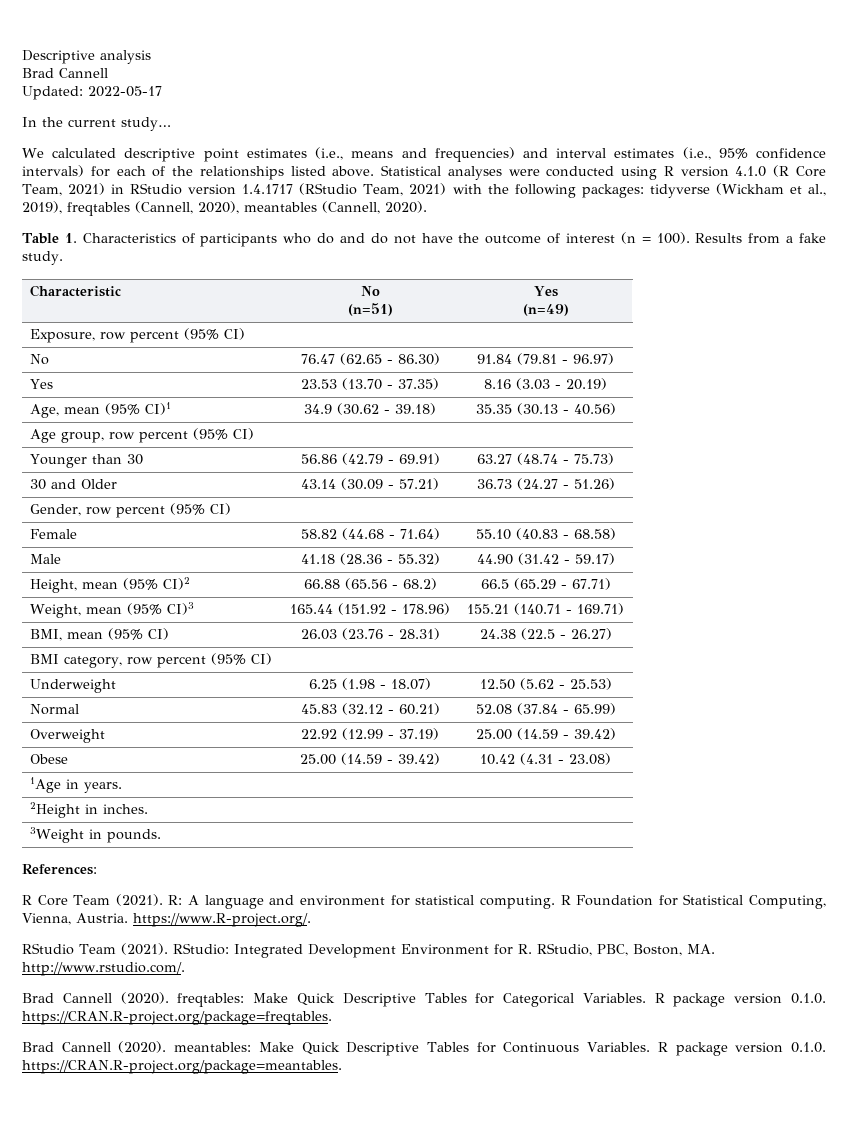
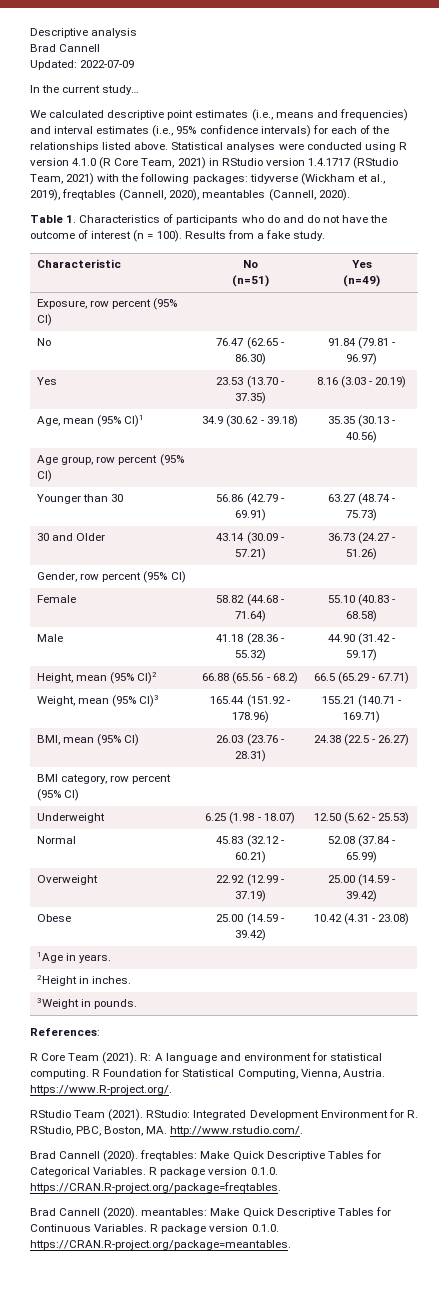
- Updated: 2022-05-17
+ Updated: 2022-07-09

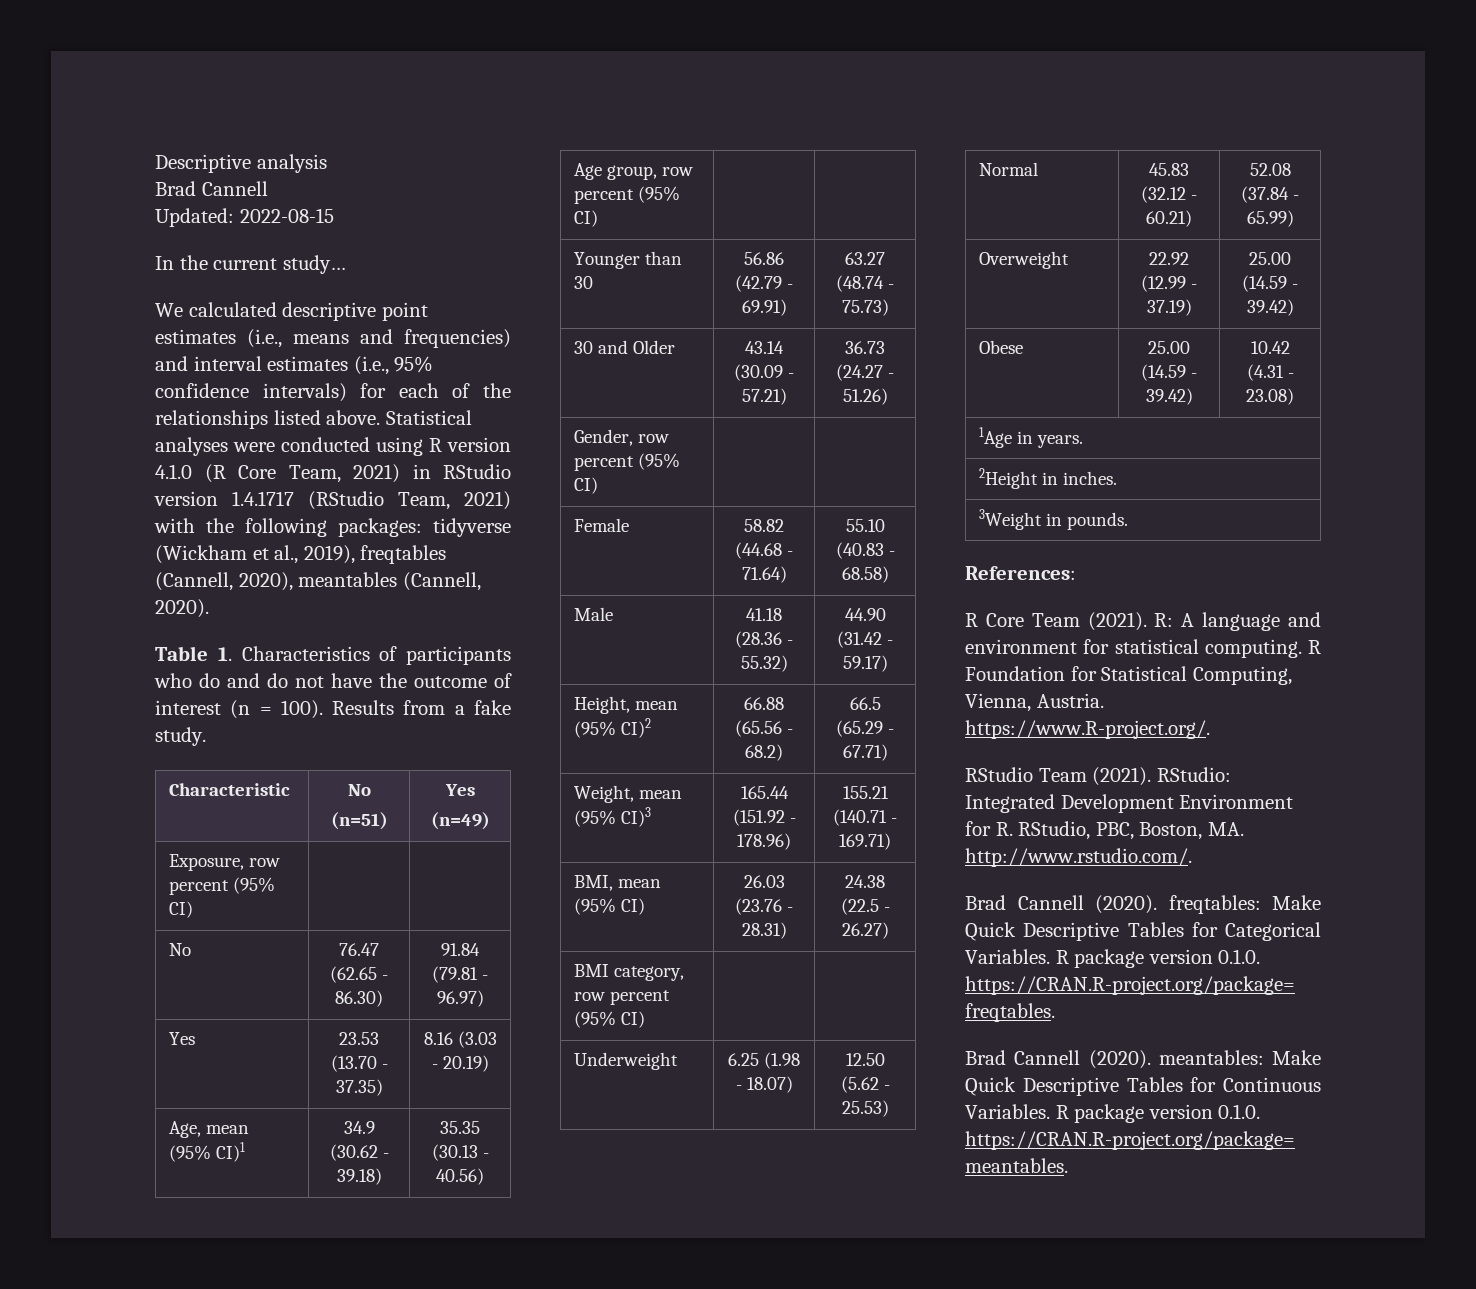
- Updated: 2022-07-09
+ Updated: 2022-08-15

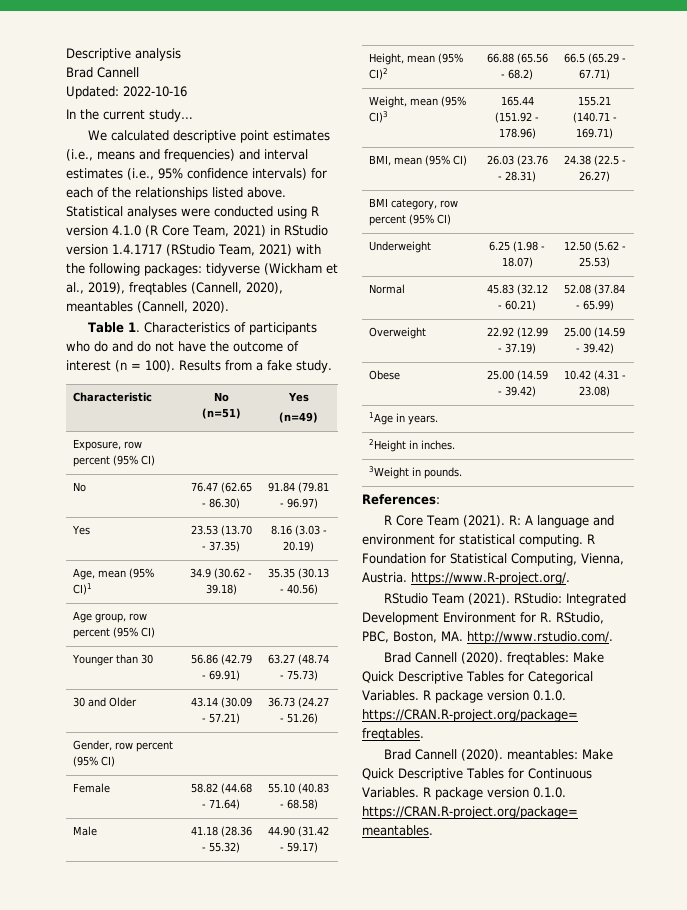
- Updated: 2022-08-15
+ Updated: 2022-10-16

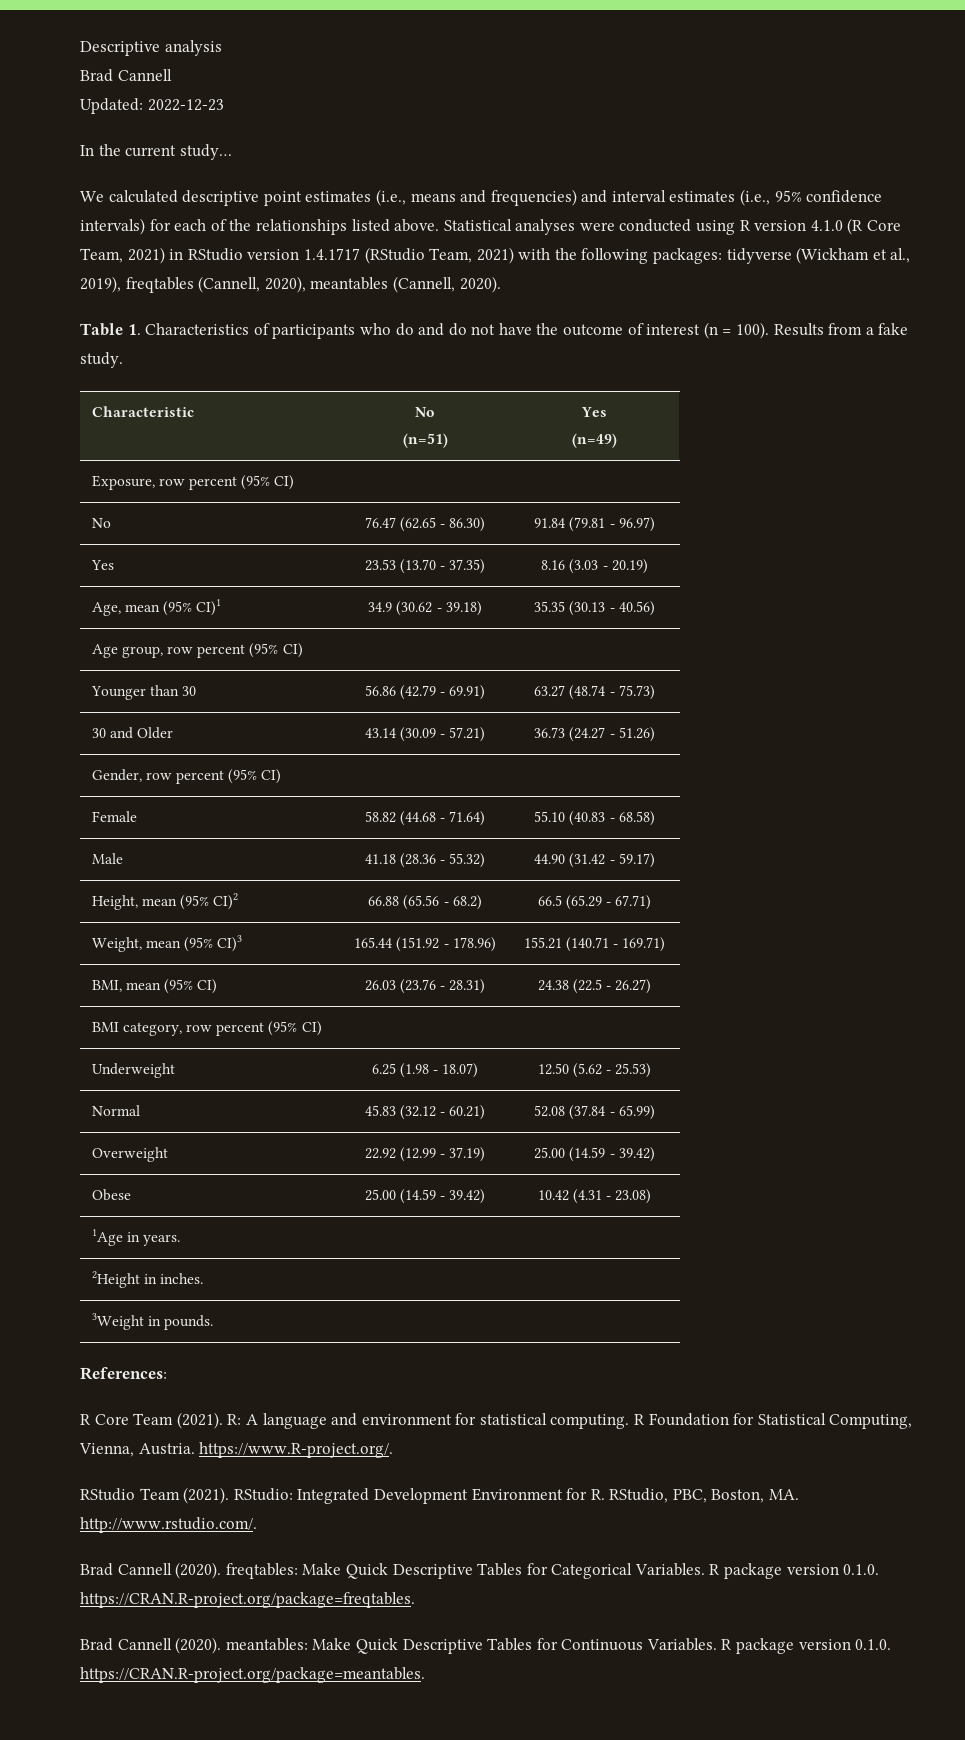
- Updated: 2022-10-16
+ Updated: 2022-12-23

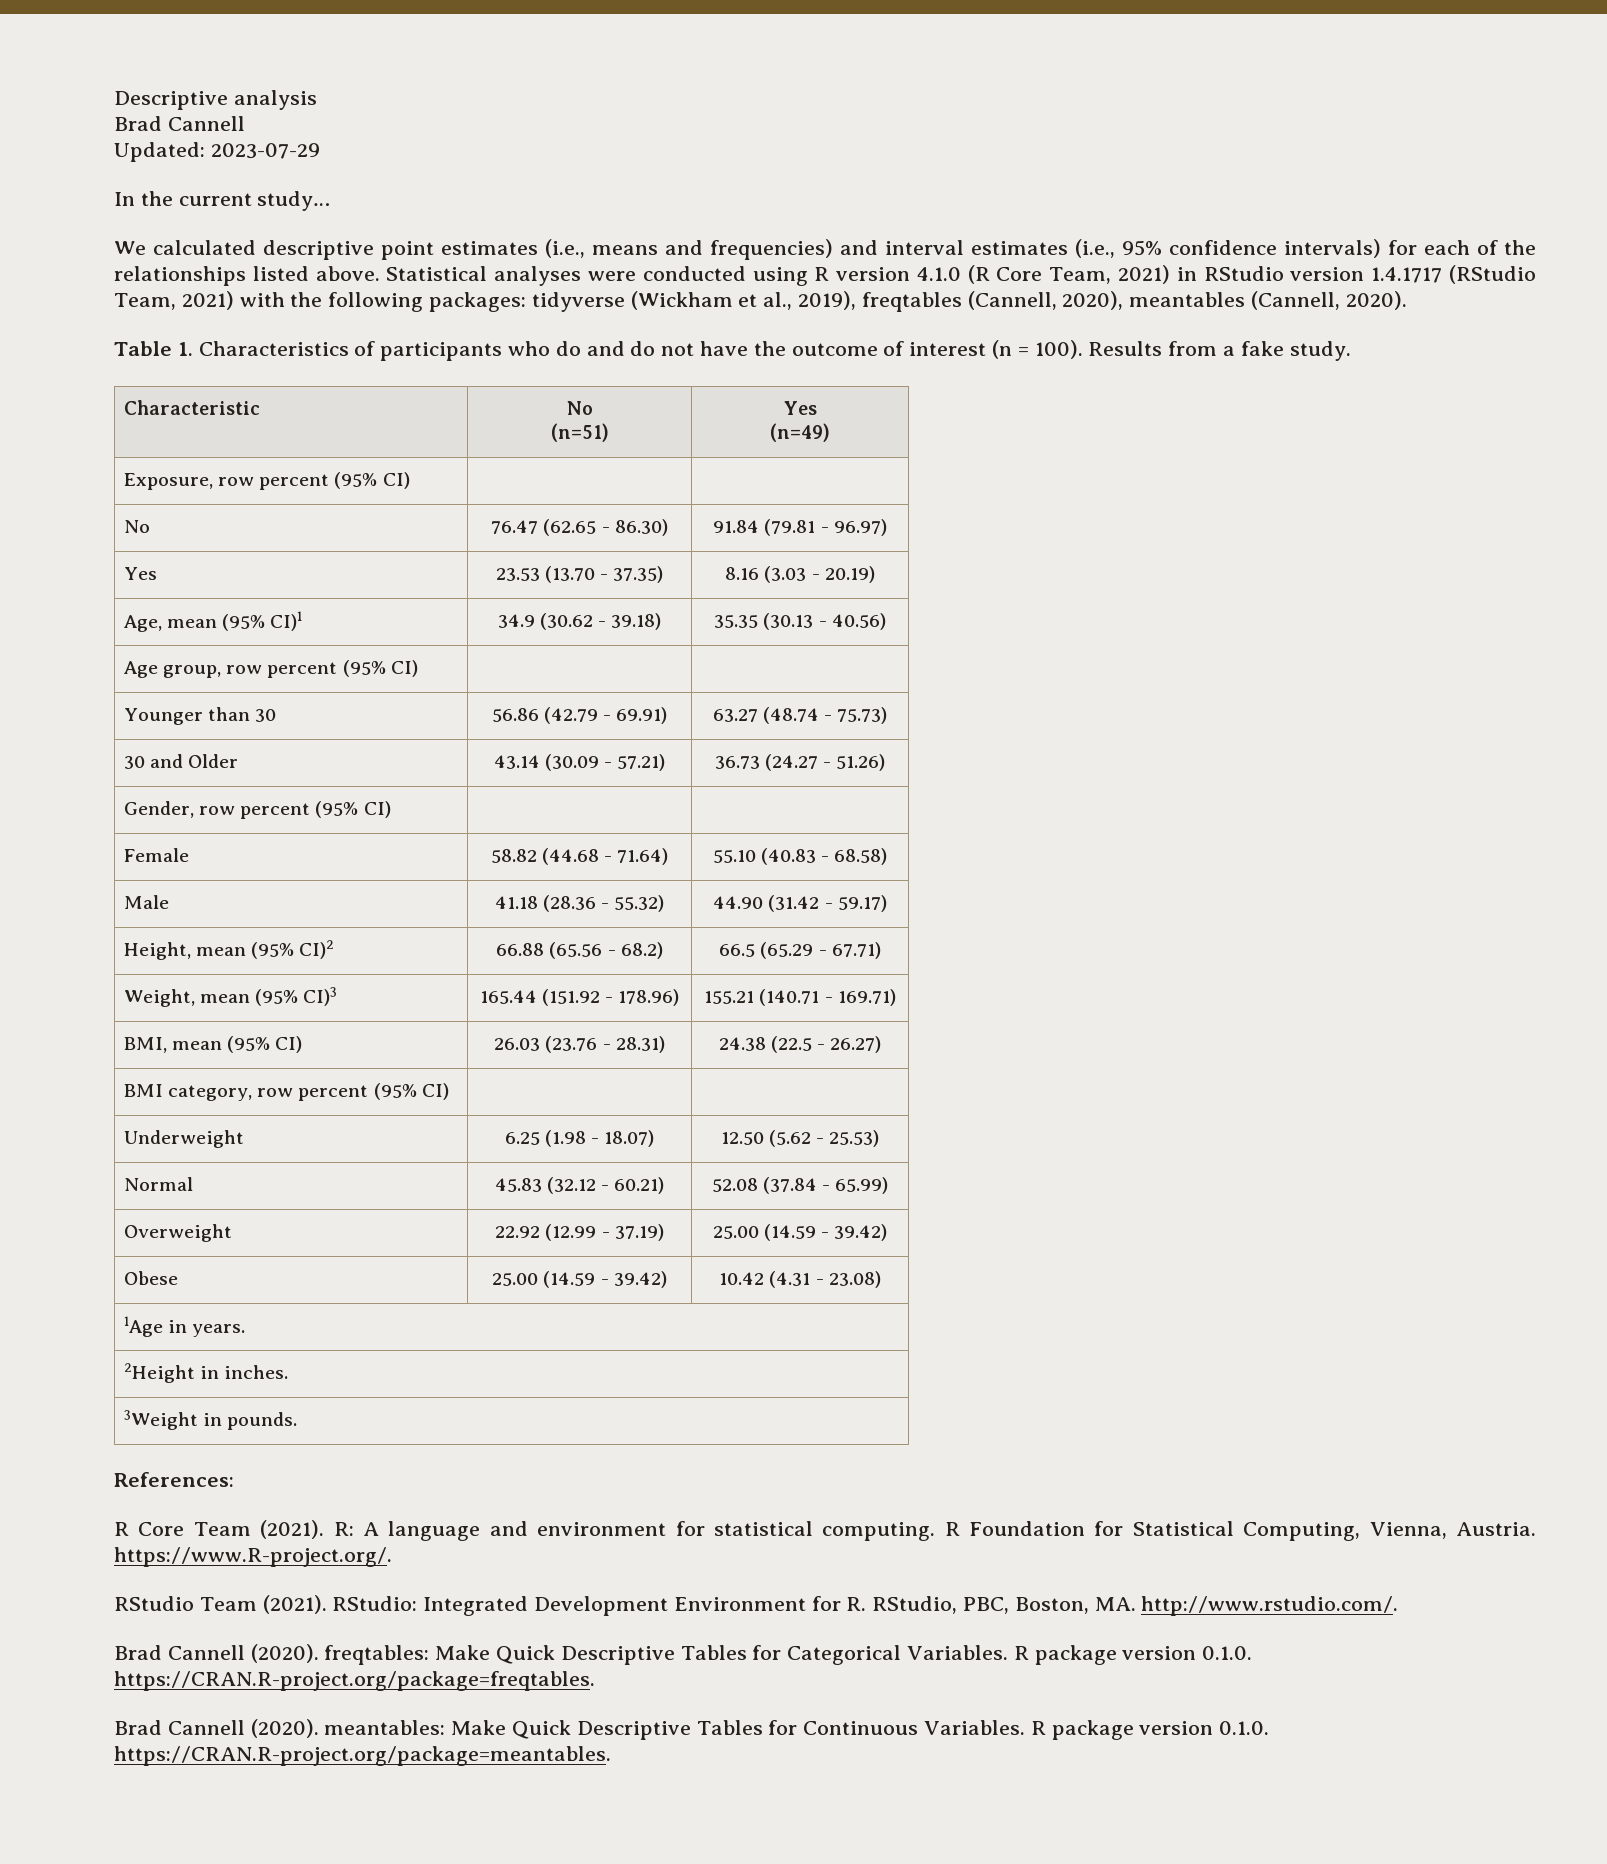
- Updated: 2022-12-23
+ Updated: 2023-07-29

